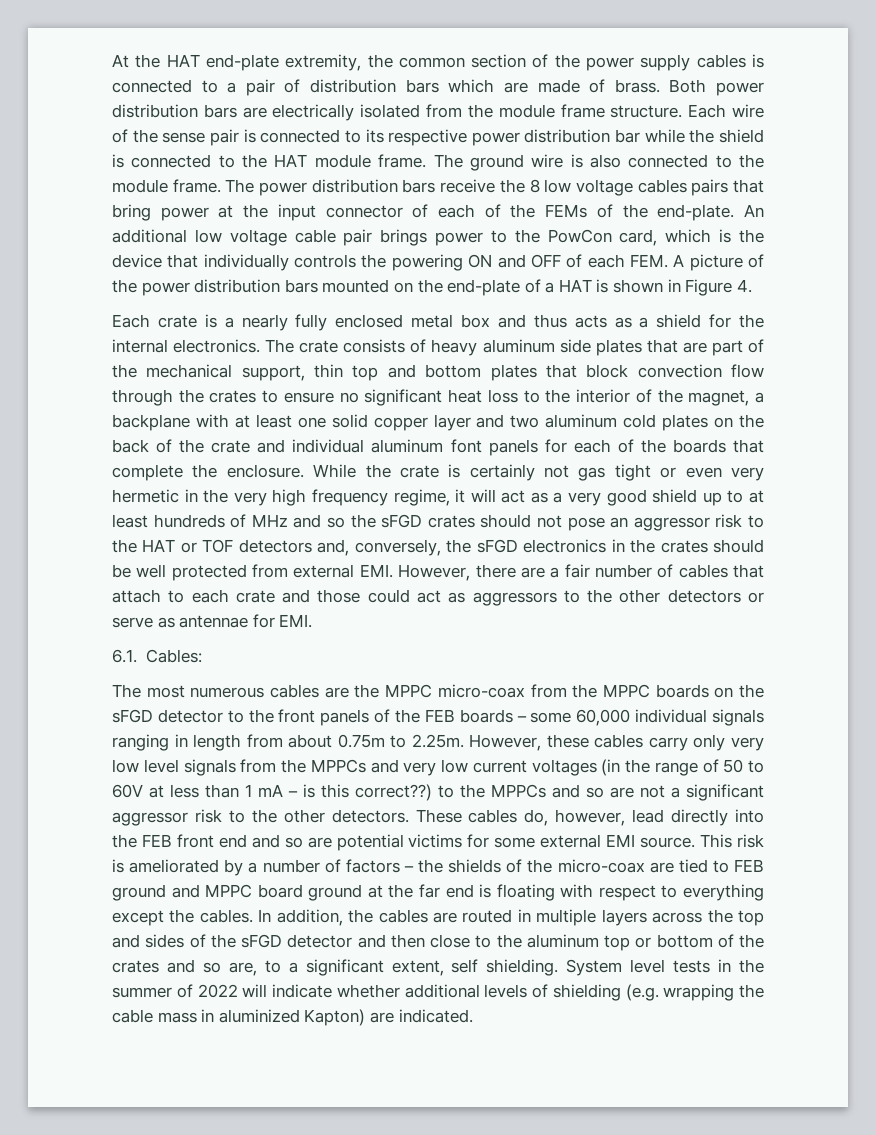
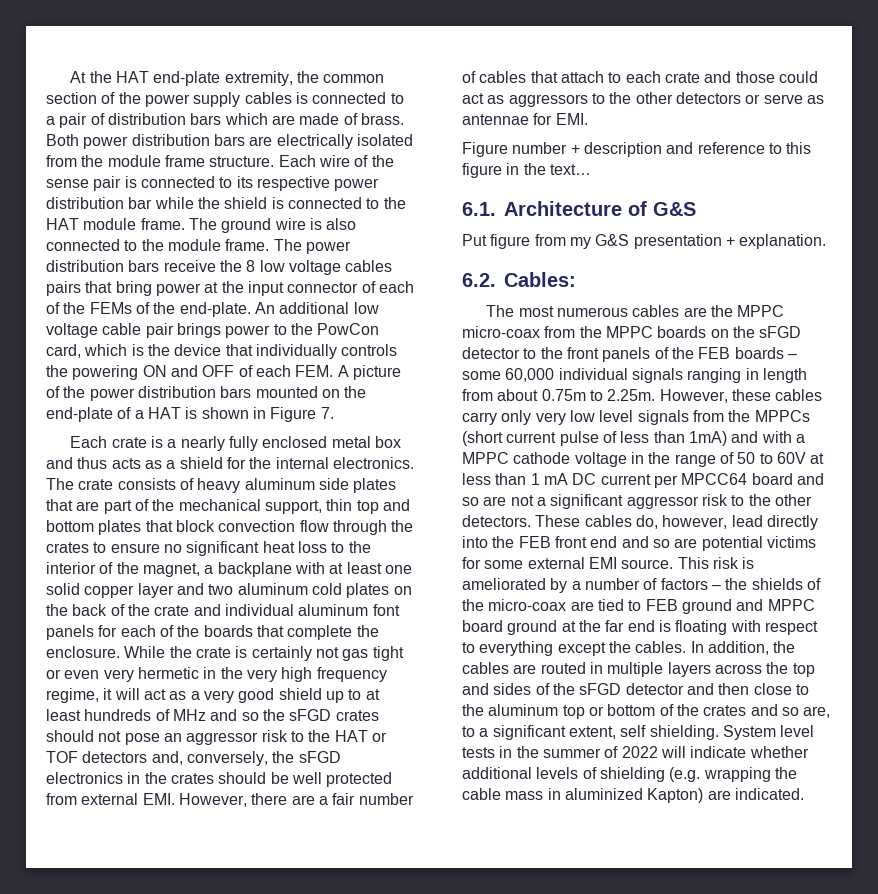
- An additional low voltage cable pair brings power to the PowCon card, which is the device that individually controls the powering ON and OFF of each FEM. A picture of the power distribution bars mounted on the end-plate of a HAT is shown in Figure 4.
+ An additional low voltage cable pair brings power to the PowCon card, which is the device that individually controls the powering ON and OFF of each FEM. A picture of the power distribution bars mounted on the end-plate of a HAT is shown in Figure 7.
- 6.1. Cables:
+ Figure number + description and reference to this figure in the text…
+ 6.1. Architecture of G&S
+ Put figure from my G&S presentation + explanation.
+ 6.2. Cables:
- The most numerous cables are the MPPC micro-coax from the MPPC boards on the sFGD detector to the front panels of the FEB boards – some 60,000 individual signals ranging in length from about 0.75m to 2.25m. However, these cables carry only very low level signals from the MPPCs and very low current voltages (in the range of 50 to 60V at less than 1 mA – is this correct??) to the MPPCs and so are not a significant aggressor risk to the other detectors.
+ The most numerous cables are the MPPC micro-coax from the MPPC boards on the sFGD detector to the front panels of the FEB boards – some 60,000 individual signals ranging in length from about 0.75m to 2.25m. However, these cables carry only very low level signals from the MPPCs (short current pulse of less than 1mA) and with a MPPC cathode voltage in the range of 50 to 60V at less than 1 mA DC current per MPCC64 board and so are not a significant aggressor risk to the other detectors.

